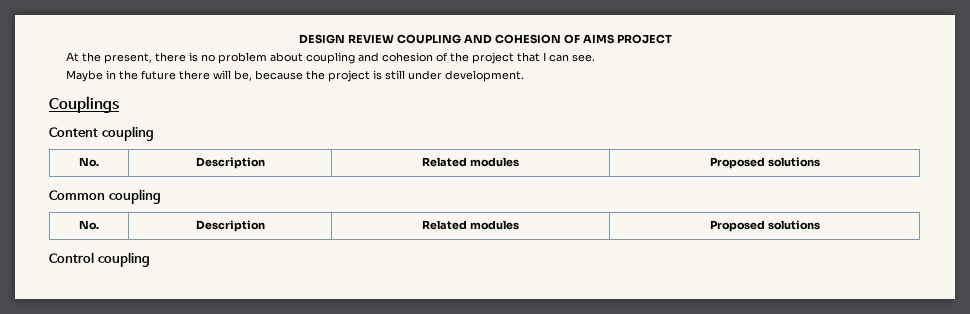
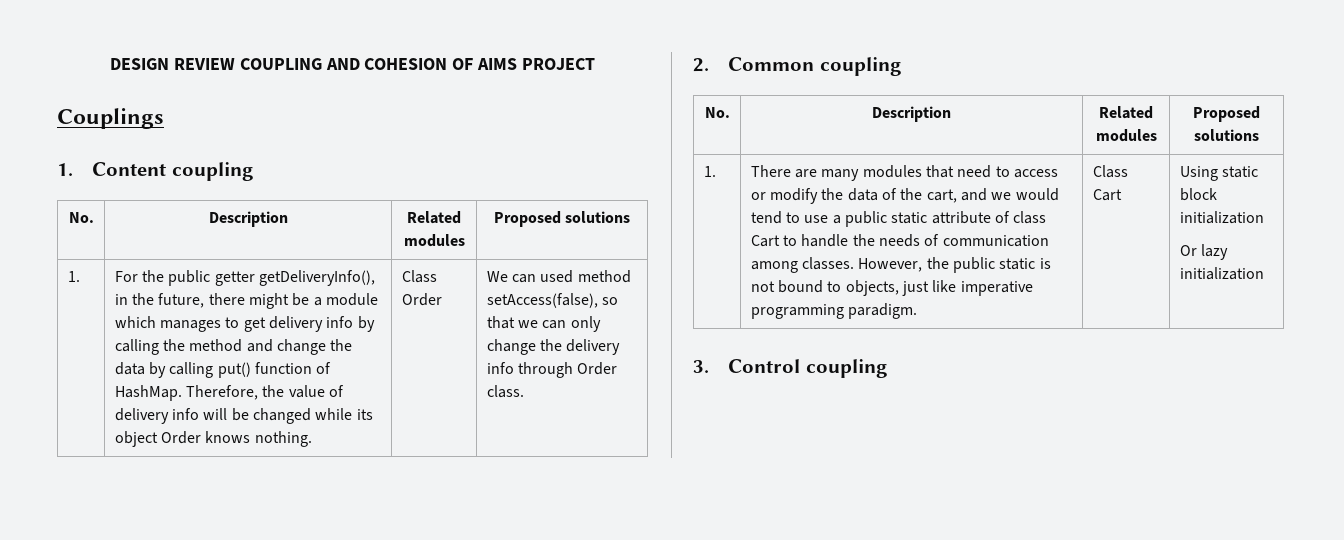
- At the present, there is no problem about coupling and cohesion of the project that I can see.
- Maybe in the future there will be, because the project is still under development.
- Content coupling
+ 1. Content coupling
- Common coupling
+ 1. | For the public getter getDeliveryInfo(), in the future, there might be a module which manages to get delivery info by calling the method and change the data by calling put() function of HashMap. Therefore, the value of delivery info will be changed while its object Order knows nothing. | Class Order | We can used method setAccess(false), so that we can only change the delivery info through Order class.
+ 2. Common coupling
- Control coupling
+ 1. | There are many modules that need to access or modify the data of the cart, and we would tend to use a public static attribute of class Cart to handle the needs of communication among classes. However, the public static is not bound to objects, just like imperative programming paradigm. | Class Cart | Using static block initialization
+ Or lazy initialization
+ 3. Control coupling

